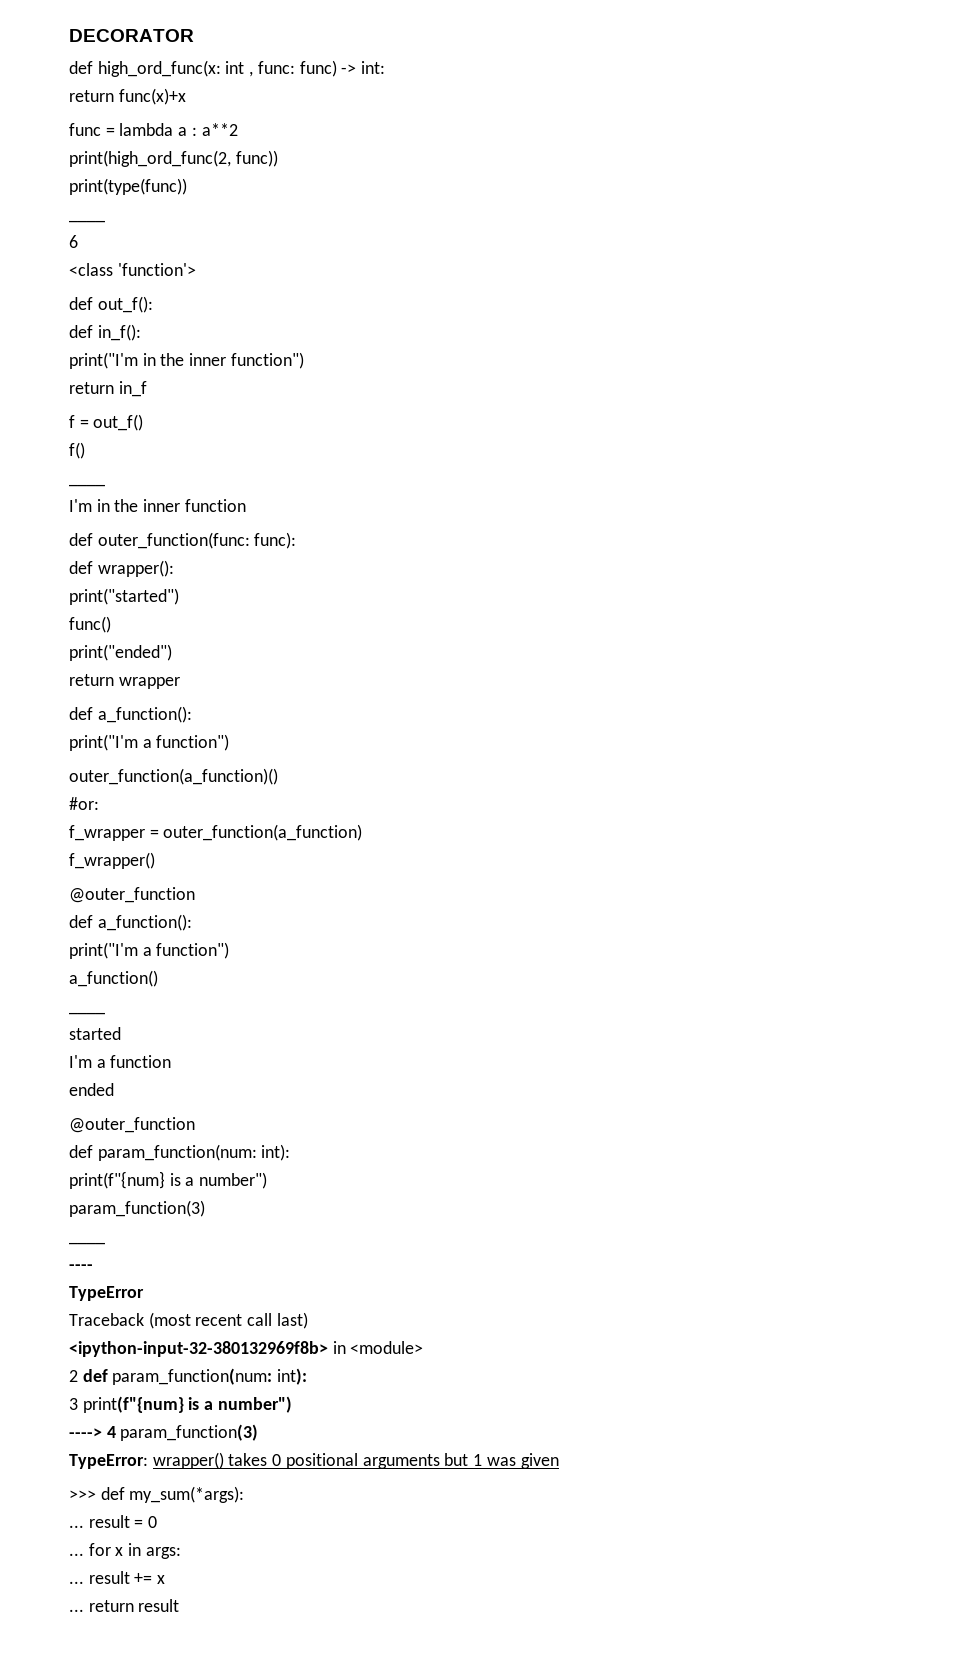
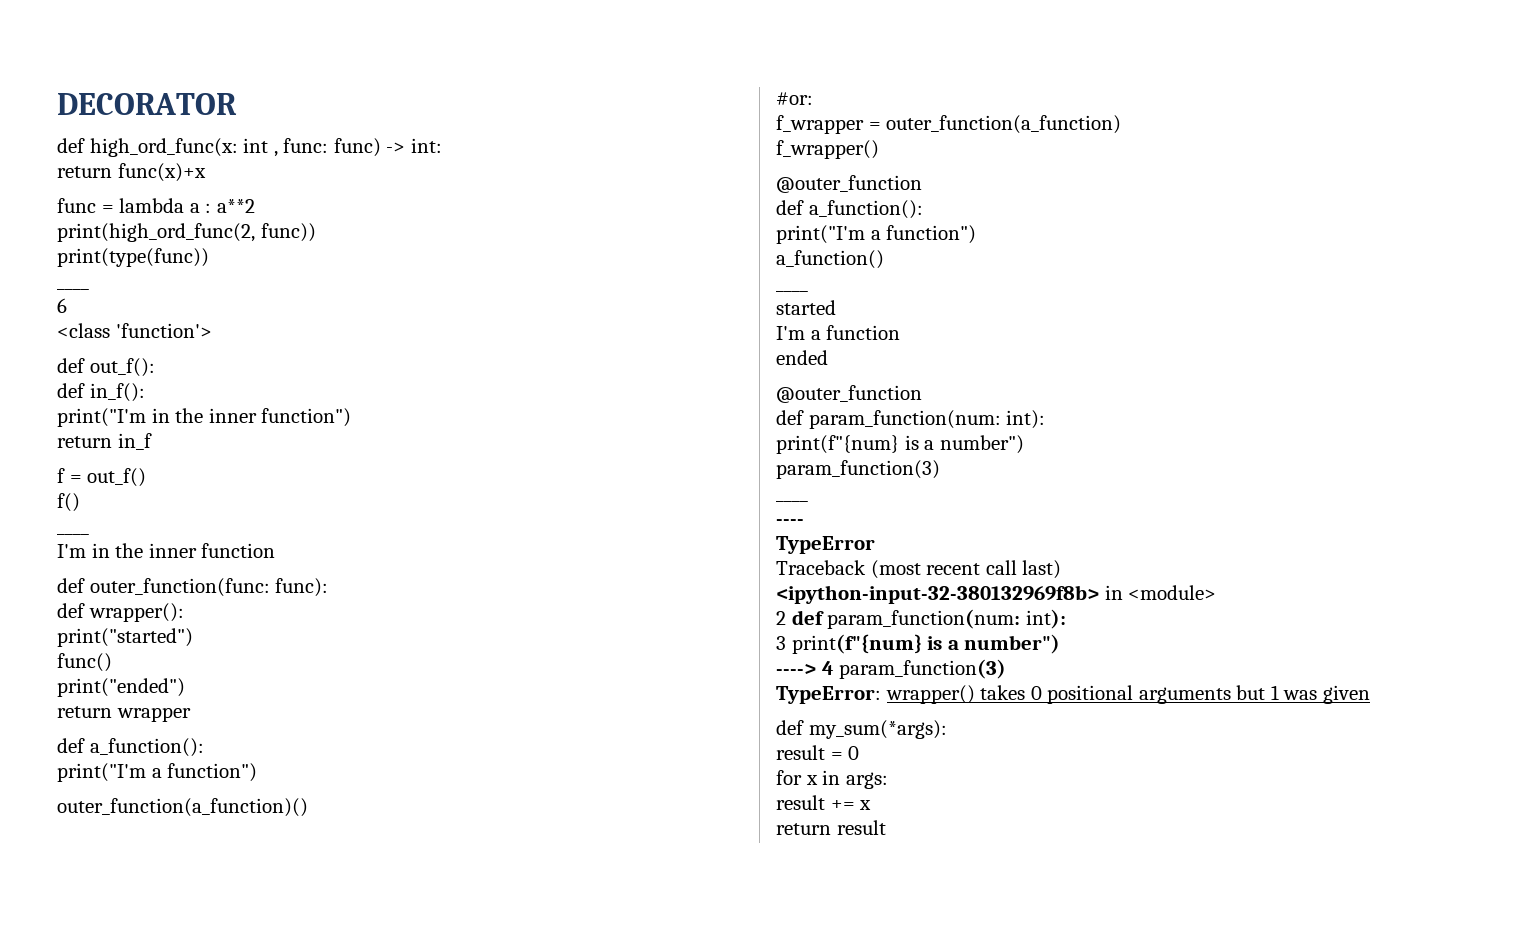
- >>> def my_sum(*args):
+ def my_sum(*args):
- ... result = 0
+ result = 0
- ... for x in args:
+ for x in args:
- ... result += x
+ result += x
- ... return result
+ return result

